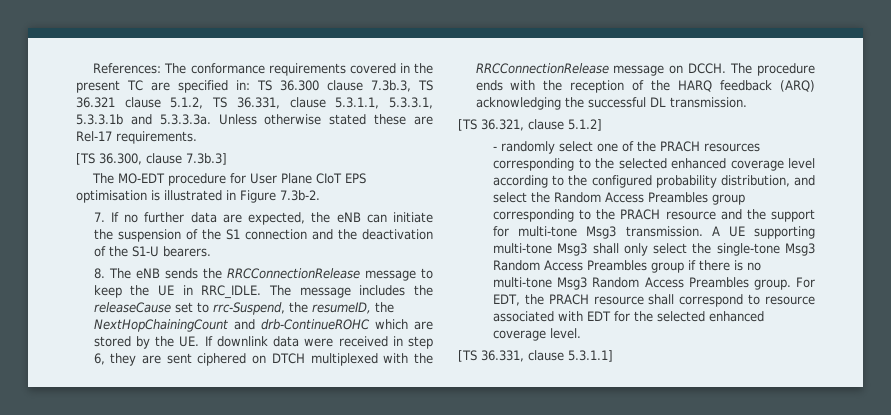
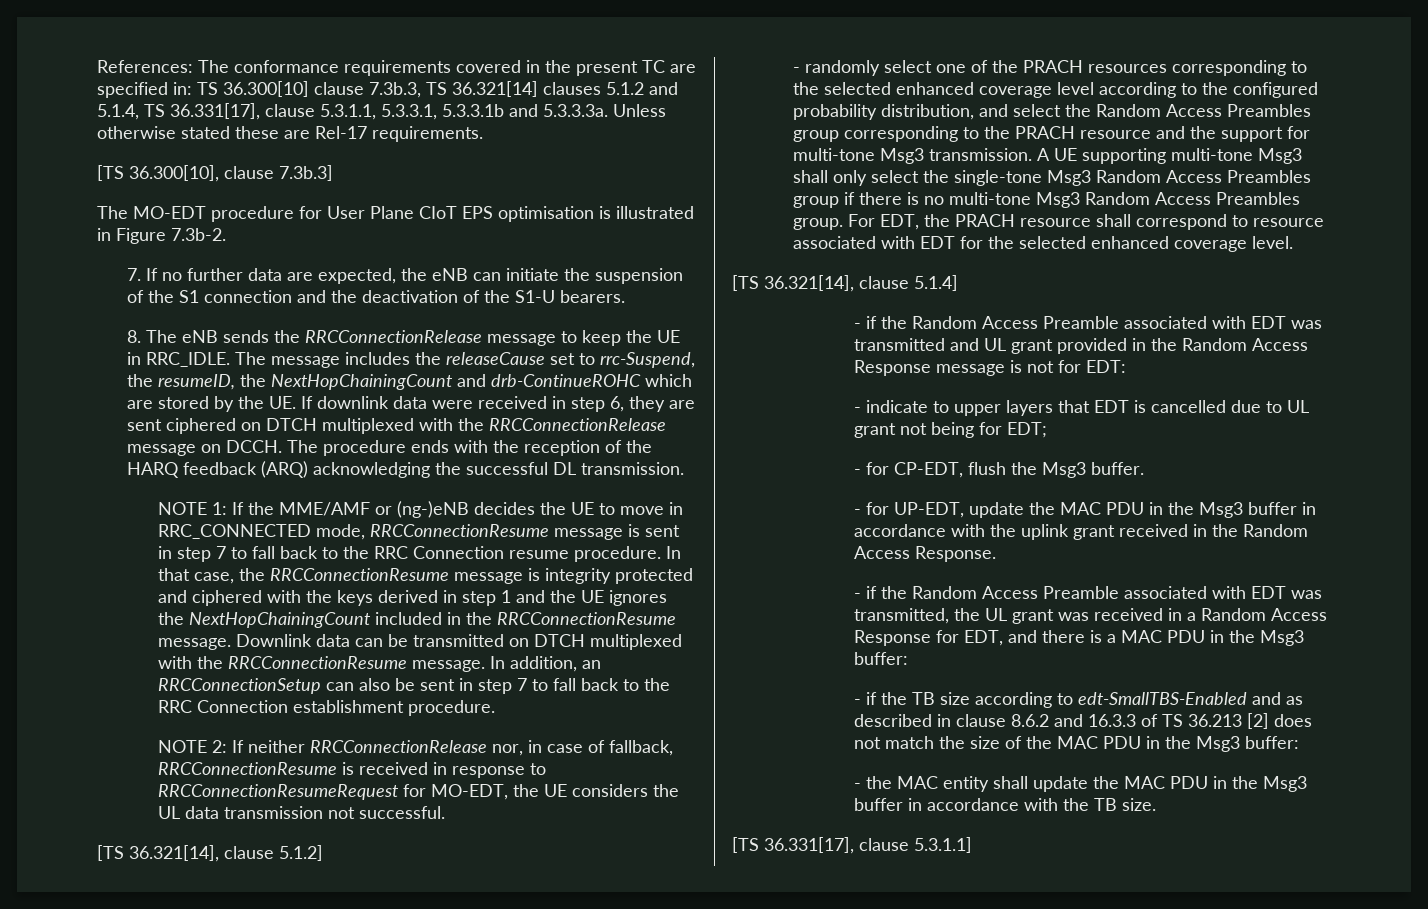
- References: The conformance requirements covered in the present TC are specified in: TS 36.300 clause 7.3b.3, TS 36.321 clause 5.1.2, TS 36.331, clause 5.3.1.1, 5.3.3.1, 5.3.3.1b and 5.3.3.3a. Unless otherwise stated these are Rel-17 requirements.
+ References: The conformance requirements covered in the present TC are specified in: TS 36.300[10] clause 7.3b.3, TS 36.321[14] clauses 5.1.2 and 5.1.4, TS 36.331[17], clause 5.3.1.1, 5.3.3.1, 5.3.3.1b and 5.3.3.3a. Unless otherwise stated these are Rel-17 requirements.
- [TS 36.300, clause 7.3b.3]
+ [TS 36.300[10], clause 7.3b.3]
- [TS 36.321, clause 5.1.2]
+ NOTE 1: If the MME/AMF or (ng-)eNB decides the UE to move in RRC_CONNECTED mode, RRCConnectionResume message is sent in step 7 to fall back to the RRC Connection resume procedure. In that case, the RRCConnectionResume message is integrity protected and ciphered with the keys derived in step 1 and the UE ignores the NextHopChainingCount included in the RRCConnectionResume message. Downlink data can be transmitted on DTCH multiplexed with the RRCConnectionResume message. In addition, an RRCConnectionSetup can also be sent in step 7 to fall back to the RRC Connection establishment procedure.
+ NOTE 2: If neither RRCConnectionRelease nor, in case of fallback, RRCConnectionResume is received in response to RRCConnectionResumeRequest for MO-EDT, the UE considers the UL data transmission not successful.
+ [TS 36.321[14], clause 5.1.2]
- [TS 36.331, clause 5.3.1.1]
+ [TS 36.321[14], clause 5.1.4]
+ - if the Random Access Preamble associated with EDT was transmitted and UL grant provided in the Random Access Response message is not for EDT:
+ - indicate to upper layers that EDT is cancelled due to UL grant not being for EDT;
+ - for CP-EDT, flush the Msg3 buffer.
+ - for UP-EDT, update the MAC PDU in the Msg3 buffer in accordance with the uplink grant received in the Random Access Response.
+ - if the Random Access Preamble associated with EDT was transmitted, the UL grant was received in a Random Access Response for EDT, and there is a MAC PDU in the Msg3 buffer:
+ - if the TB size according to edt-SmallTBS-Enabled and as described in clause 8.6.2 and 16.3.3 of TS 36.213 [2] does not match the size of the MAC PDU in the Msg3 buffer:
+ - the MAC entity shall update the MAC PDU in the Msg3 buffer in accordance with the TB size.
+ [TS 36.331[17], clause 5.3.1.1]

